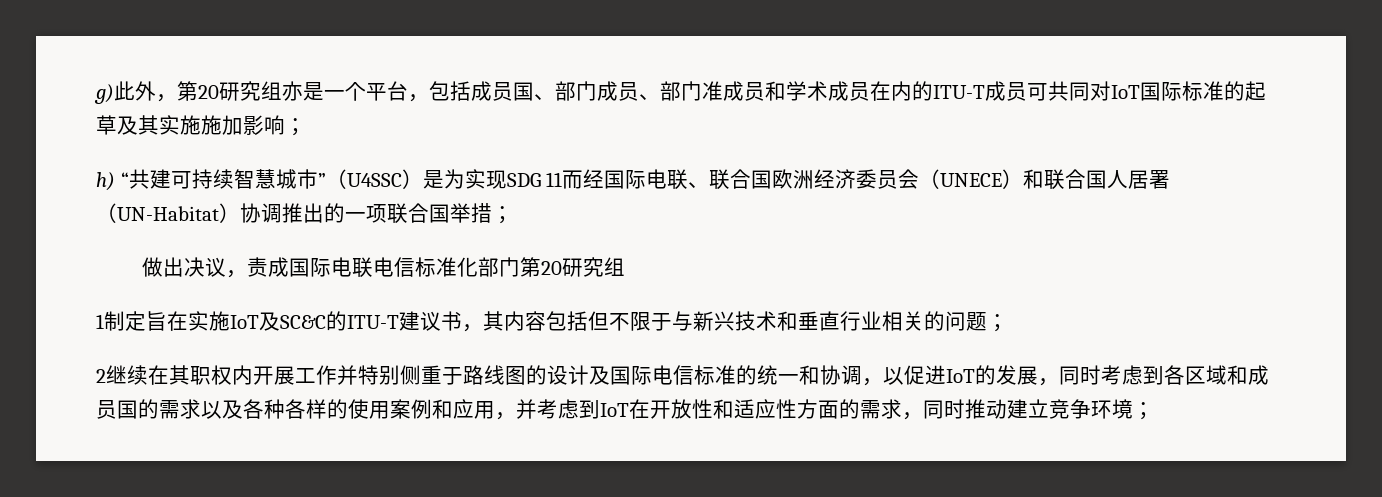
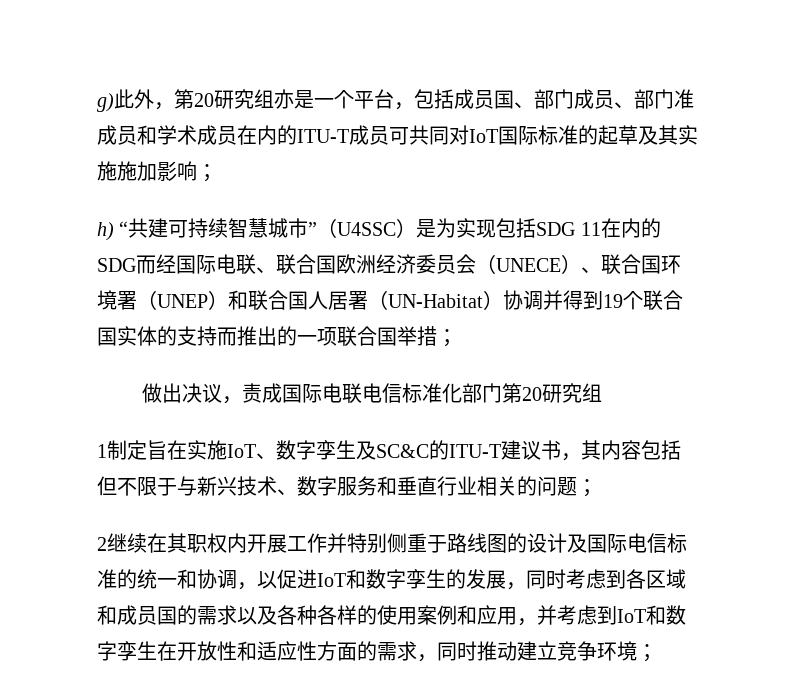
- h) “共建可持续智慧城市”（U4SSC）是为实现SDG 11而经国际电联、联合国欧洲经济委员会（UNECE）和联合国人居署（UN-Habitat）协调推出的一项联合国举措；
+ h) “共建可持续智慧城市”（U4SSC）是为实现包括SDG 11在内的SDG而经国际电联、联合国欧洲经济委员会（UNECE）、联合国环境署（UNEP）和联合国人居署（UN-Habitat）协调并得到19个联合国实体的支持而推出的一项联合国举措；
- 1制定旨在实施IoT及SC&C的ITU-T建议书，其内容包括但不限于与新兴技术和垂直行业相关的问题；
+ 1制定旨在实施IoT、数字孪生及SC&C的ITU-T建议书，其内容包括但不限于与新兴技术、数字服务和垂直行业相关的问题；
- 2继续在其职权内开展工作并特别侧重于路线图的设计及国际电信标准的统一和协调，以促进IoT的发展，同时考虑到各区域和成员国的需求以及各种各样的使用案例和应用，并考虑到IoT在开放性和适应性方面的需求，同时推动建立竞争环境；
+ 2继续在其职权内开展工作并特别侧重于路线图的设计及国际电信标准的统一和协调，以促进IoT和数字孪生的发展，同时考虑到各区域和成员国的需求以及各种各样的使用案例和应用，并考虑到IoT和数字孪生在开放性和适应性方面的需求，同时推动建立竞争环境；

